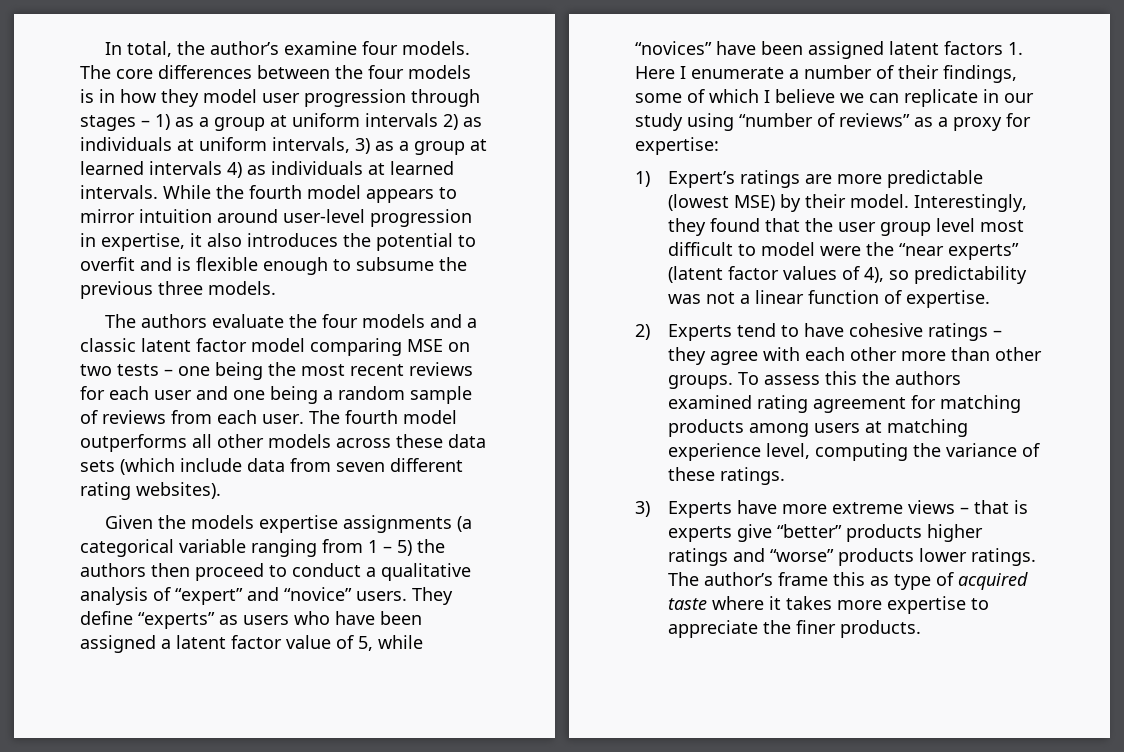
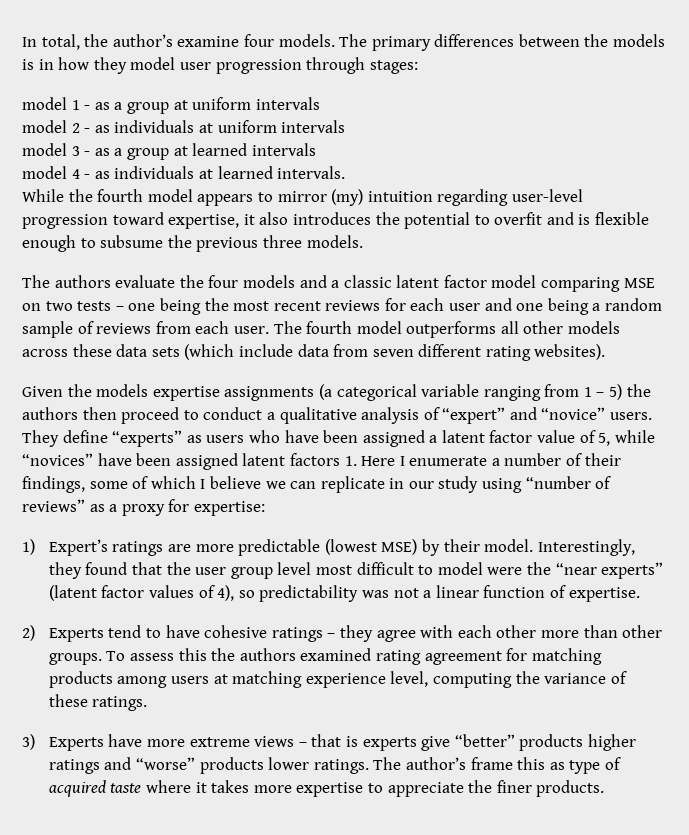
- The core differences between the four models is in how they model user progression through stages – 1) as a group at uniform intervals 2) as individuals at uniform intervals, 3) as a group at learned intervals 4) as individuals at learned intervals. While the fourth model appears to mirror intuition around user-level progression in expertise, it also introduces the potential to overfit and is flexible enough to subsume the previous three models.
+ The primary differences between the models is in how they model user progression through stages:
+ model 1 - as a group at uniform intervals
+ model 2 - as individuals at uniform intervals
+ model 3 - as a group at learned intervals
+ model 4 - as individuals at learned intervals.
+ While the fourth model appears to mirror (my) intuition regarding user-level progression toward expertise, it also introduces the potential to overfit and is flexible enough to subsume the previous three models.

